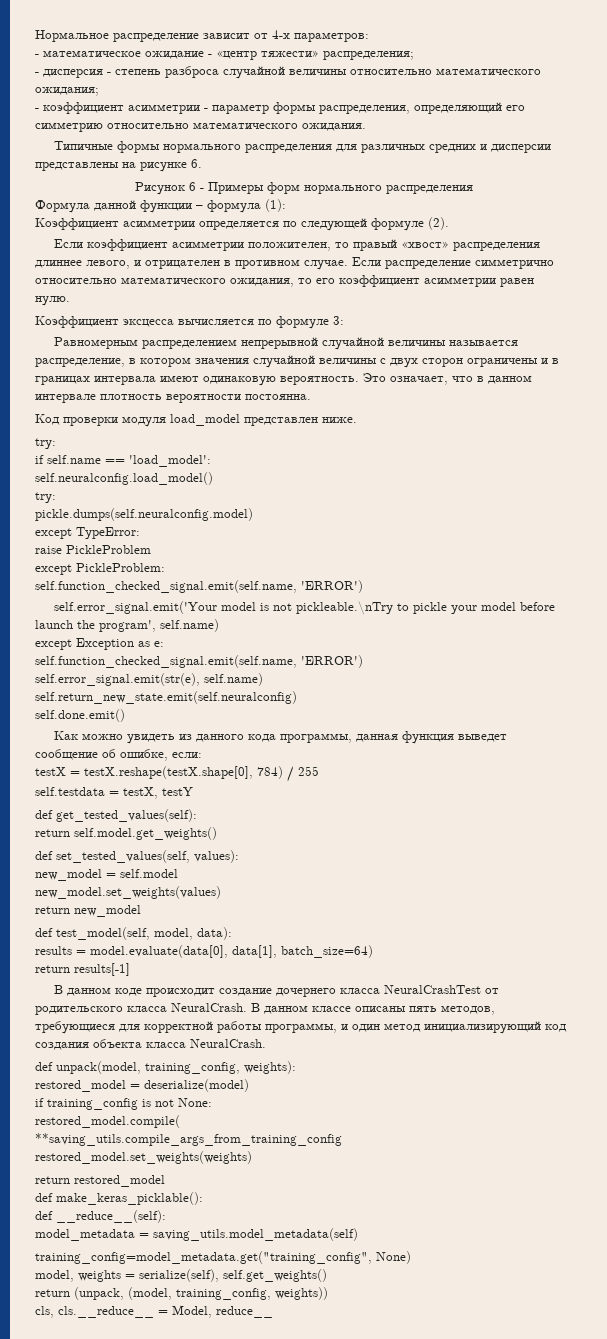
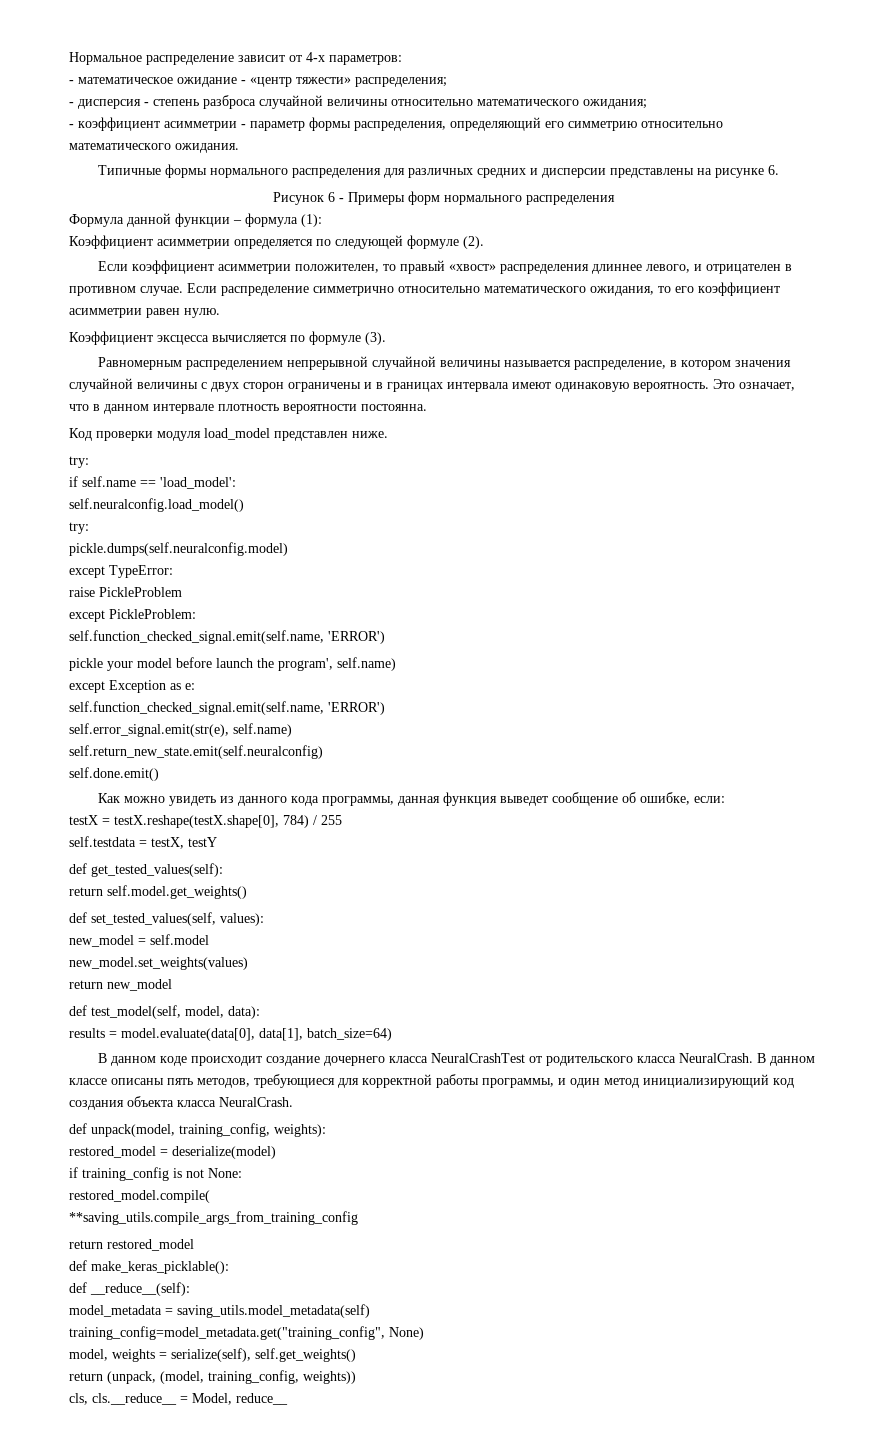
- Коэффициент эксцесса вычисляется по формуле 3:
+ Коэффициент эксцесса вычисляется по формуле (3).
- self.error_signal.emit('Your model is not pickleable.\nTry to pickle your model before launch the program', self.name)
+ pickle your model before launch the program', self.name)
- return results[-1]
- restored_model.set_weights(weights)

